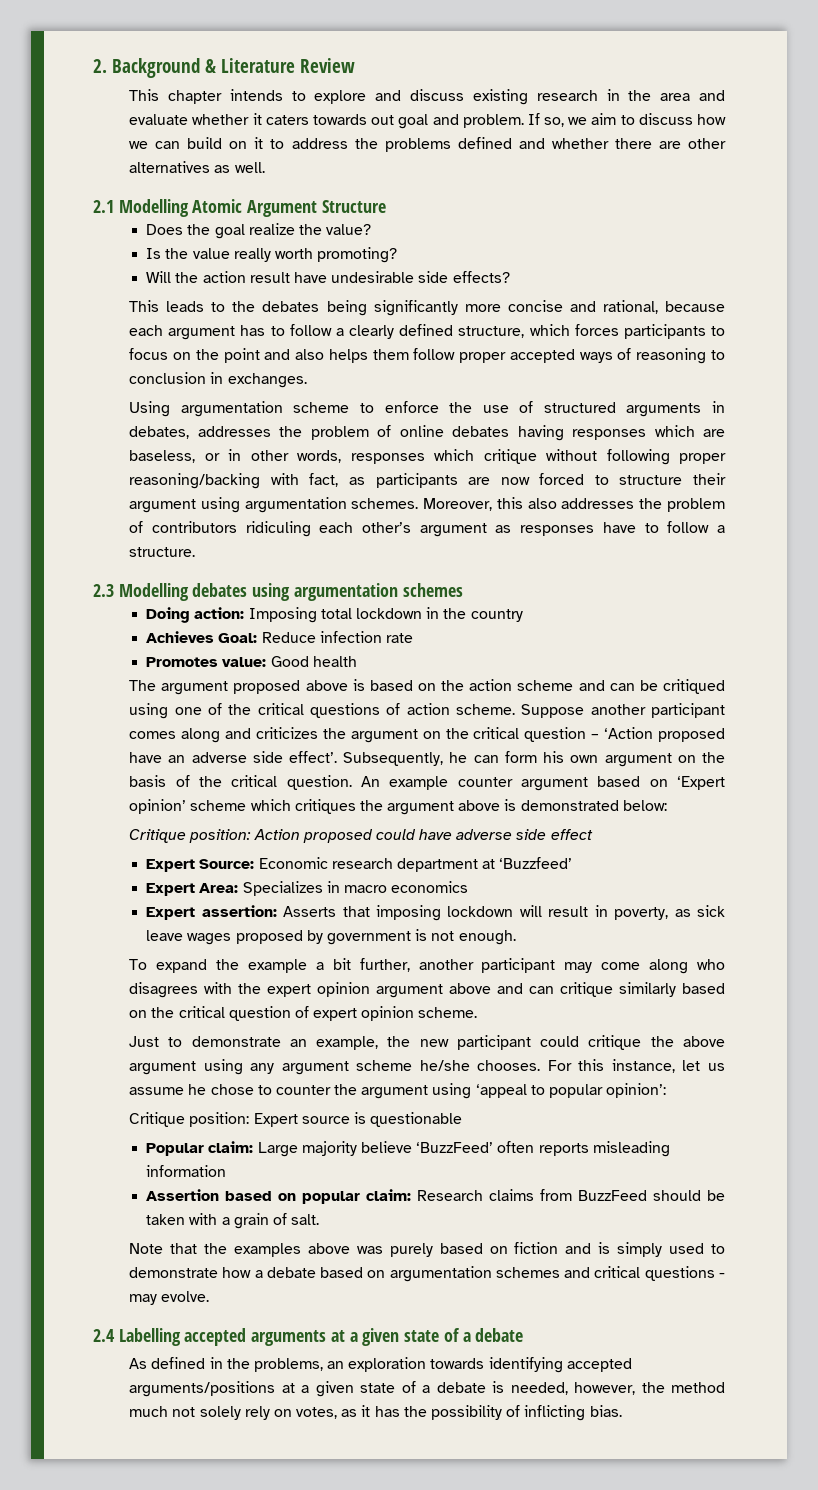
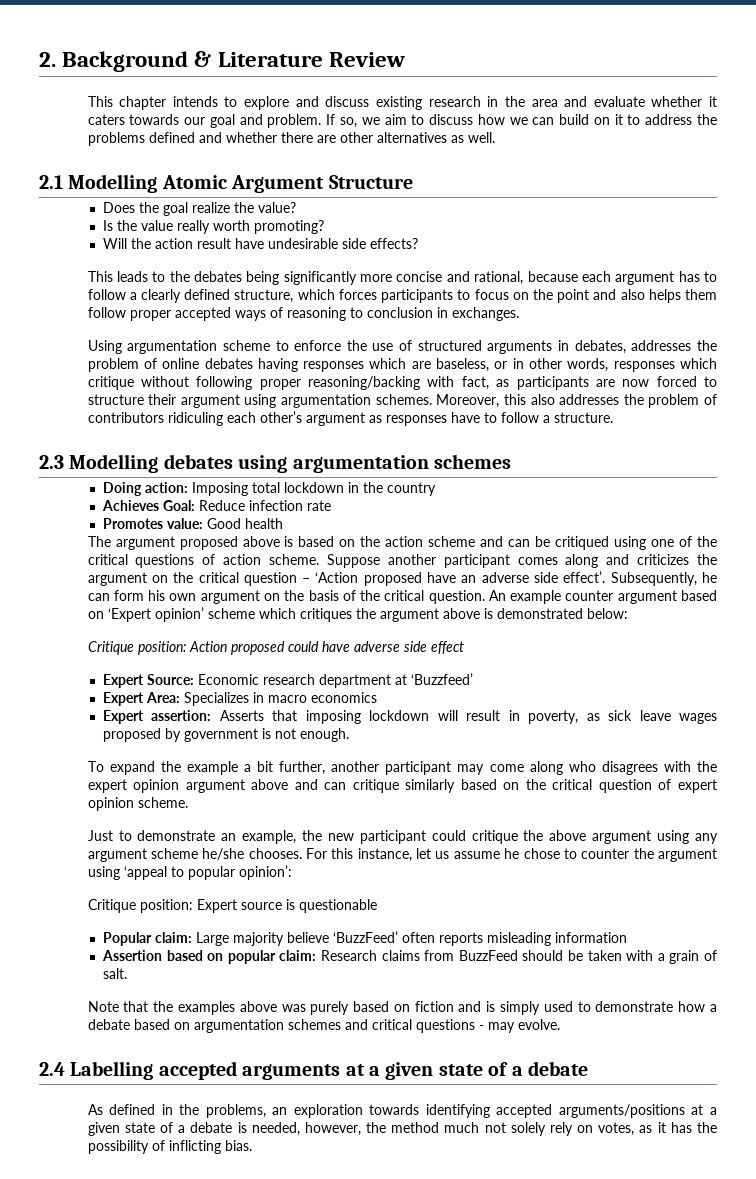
- This chapter intends to explore and discuss existing research in the area and evaluate whether it caters towards out goal and problem.
+ This chapter intends to explore and discuss existing research in the area and evaluate whether it caters towards our goal and problem.

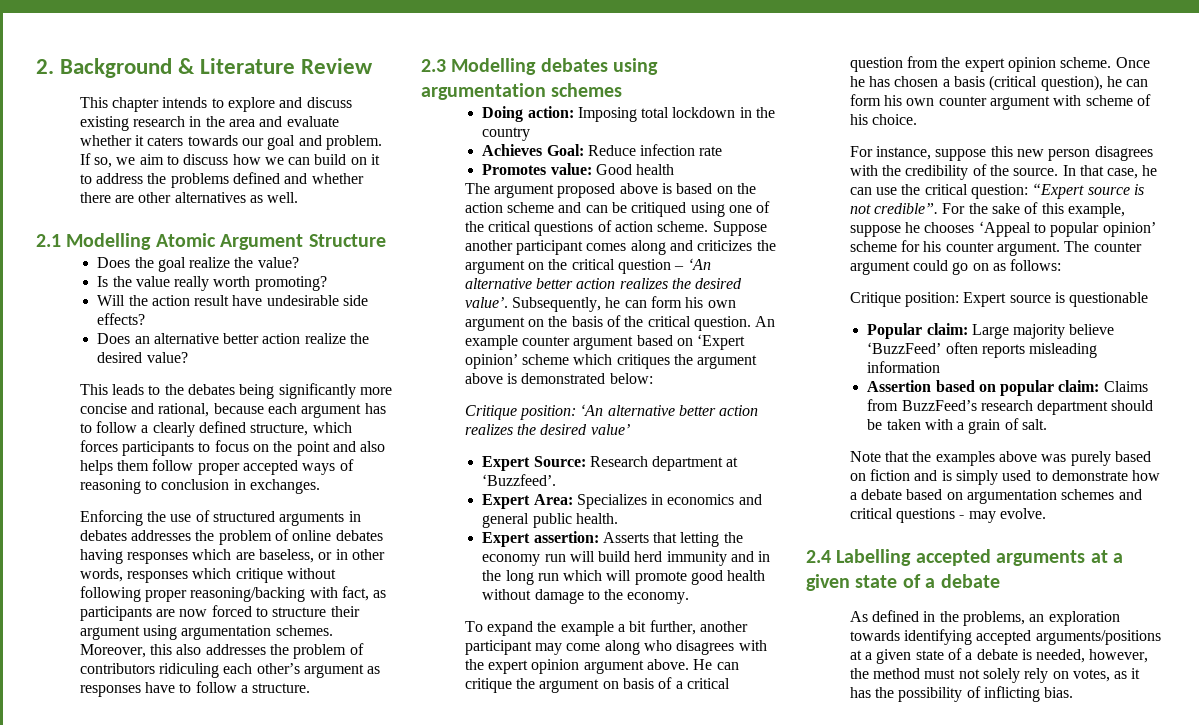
+ Does an alternative better action realize the desired value?
- Using argumentation scheme to enforce the use of structured arguments in debates, addresses the problem of online debates having responses which are baseless, or in other words, responses which critique without following proper reasoning/backing with fact, as participants are now forced to structure their argument using argumentation schemes.
+ Enforcing the use of structured arguments in debates addresses the problem of online debates having responses which are baseless, or in other words, responses which critique without following proper reasoning/backing with fact, as participants are now forced to structure their argument using argumentation schemes.
- Suppose another participant comes along and criticizes the argument on the critical question – ‘Action proposed have an adverse side effect’.
+ Suppose another participant comes along and criticizes the argument on the critical question – ‘An alternative better action realizes the desired value’.
- Critique position: Action proposed could have adverse side effect
+ Critique position: ‘An alternative better action realizes the desired value’
- Expert Source: Economic research department at ‘Buzzfeed’
+ Expert Source: Research department at ‘Buzzfeed’.
- Expert Area: Specializes in macro economics
+ Expert Area: Specializes in economics and general public health.
- Expert assertion: Asserts that imposing lockdown will result in poverty, as sick leave wages proposed by government is not enough.
+ Expert assertion: Asserts that letting the economy run will build herd immunity and in the long run which will promote good health without damage to the economy.
- To expand the example a bit further, another participant may come along who disagrees with the expert opinion argument above and can critique similarly based on the critical question of expert opinion scheme.
- Just to demonstrate an example, the new participant could critique the above argument using any argument scheme he/she chooses. For this instance, let us assume he chose to counter the argument using ‘appeal to popular opinion’:
+ To expand the example a bit further, another participant may come along who disagrees with the expert opinion argument above. He can critique the argument on basis of a critical question from the expert opinion scheme. Once he has chosen a basis (critical question), he can form his own counter argument with scheme of his choice.
+ For instance, suppose this new person disagrees with the credibility of the source. In that case, he can use the critical question: “Expert source is not credible”. For the sake of this example, suppose he chooses ‘Appeal to popular opinion’ scheme for his counter argument. The counter argument could go on as follows:
- Assertion based on popular claim: Research claims from BuzzFeed should be taken with a grain of salt.
+ Assertion based on popular claim: Claims from BuzzFeed’s research department should be taken with a grain of salt.
- As defined in the problems, an exploration towards identifying accepted arguments/positions at a given state of a debate is needed, however, the method much not solely rely on votes, as it has the possibility of inflicting bias.
+ As defined in the problems, an exploration towards identifying accepted arguments/positions at a given state of a debate is needed, however, the method must not solely rely on votes, as it has the possibility of inflicting bias.

